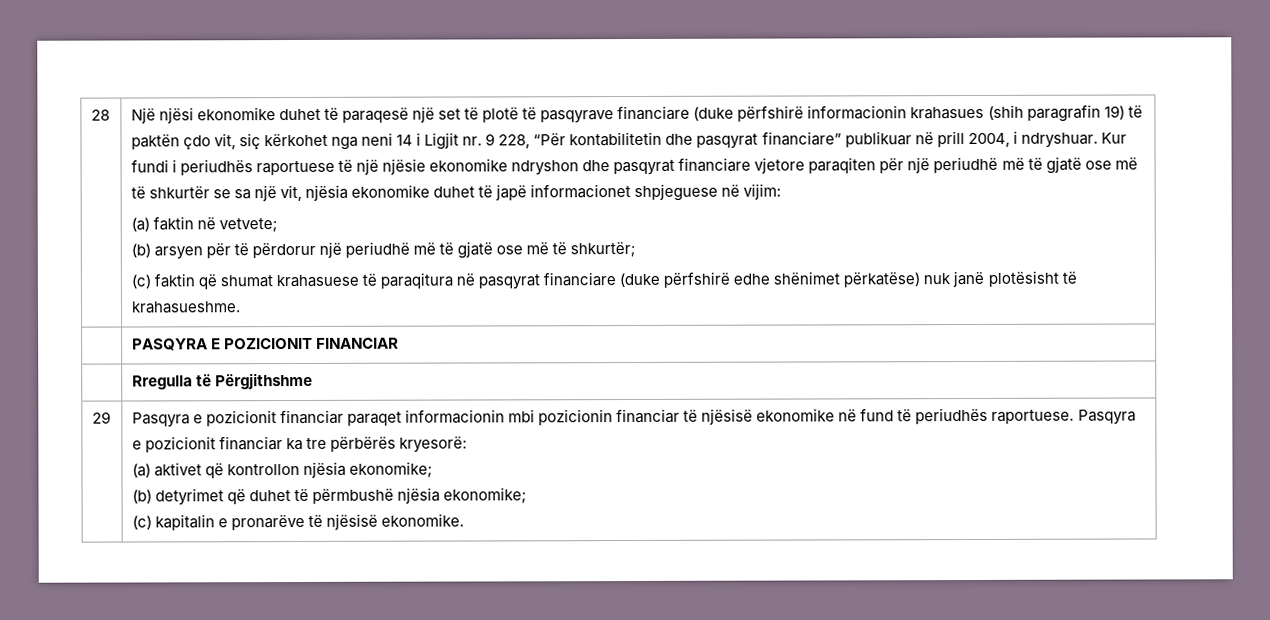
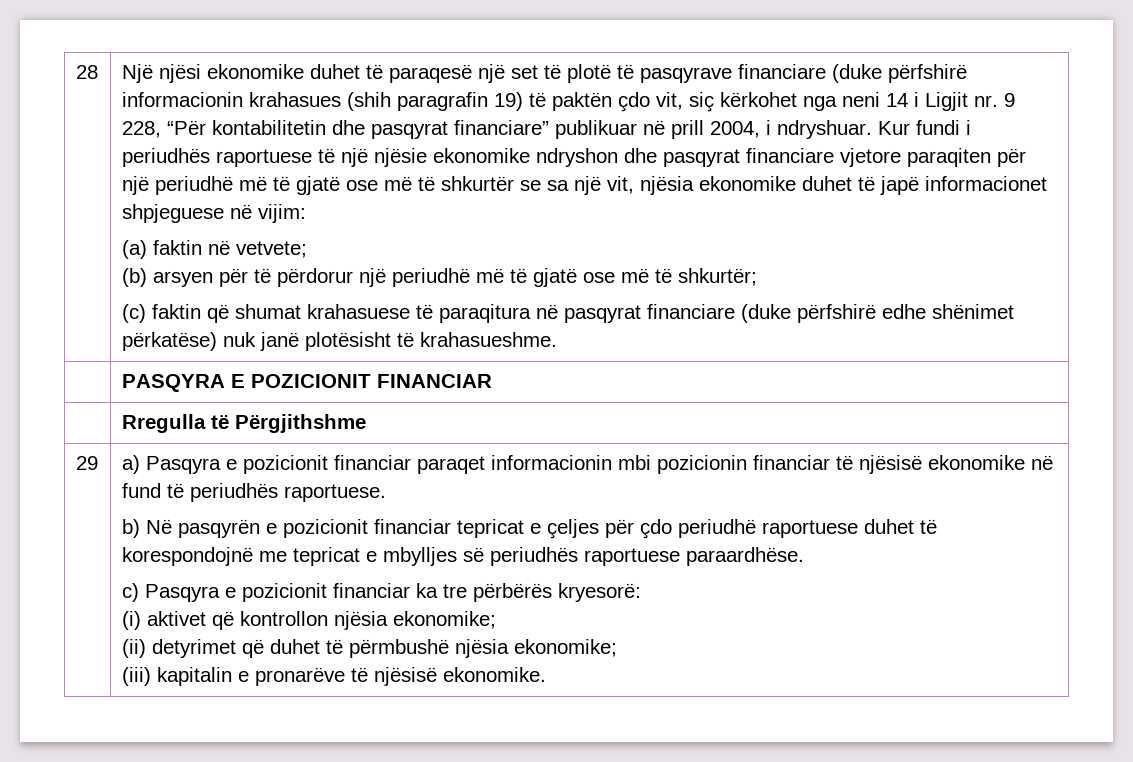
- Pasqyra e pozicionit financiar paraqet informacionin mbi pozicionin financiar të njësisë ekonomike në fund të periudhës raportuese. Pasqyra e pozicionit financiar ka tre përbërës kryesorë:
+ a) Pasqyra e pozicionit financiar paraqet informacionin mbi pozicionin financiar të njësisë ekonomike në fund të periudhës raportuese.
+ b) Në pasqyrën e pozicionit financiar tepricat e çeljes për çdo periudhë raportuese duhet të korespondojnë me tepricat e mbylljes së periudhës raportuese paraardhëse.
+ c) Pasqyra e pozicionit financiar ka tre përbërës kryesorë:
- (a) aktivet që kontrollon njësia ekonomike;
+ (i) aktivet që kontrollon njësia ekonomike;
- (b) detyrimet që duhet të përmbushë njësia ekonomike;
+ (ii) detyrimet që duhet të përmbushë njësia ekonomike;
- (c) kapitalin e pronarëve të njësisë ekonomike.
+ (iii) kapitalin e pronarëve të njësisë ekonomike.

